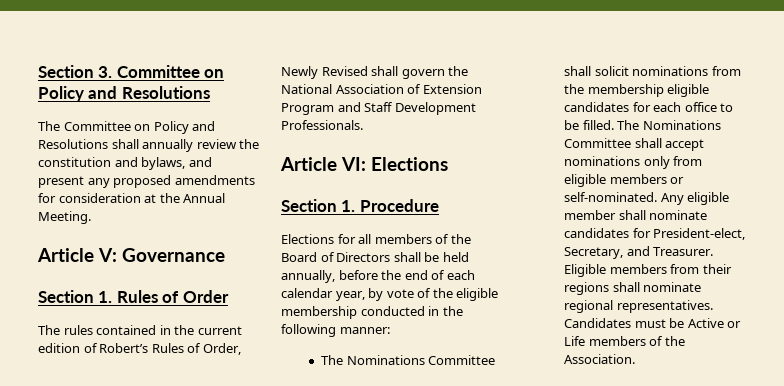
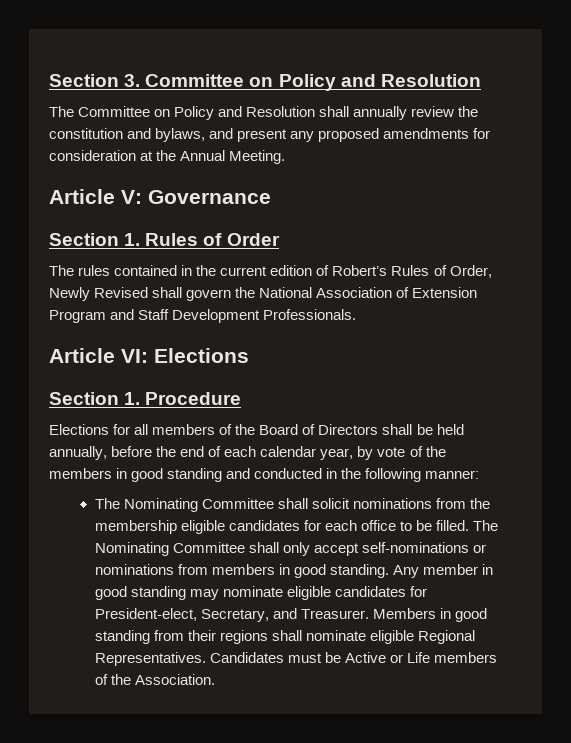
- Section 3. Committee on Policy and Resolutions
+ Section 3. Committee on Policy and Resolution
- The Committee on Policy and Resolutions shall annually review the constitution and bylaws, and present any proposed amendments for consideration at the Annual Meeting.
+ The Committee on Policy and Resolution shall annually review the constitution and bylaws, and present any proposed amendments for consideration at the Annual Meeting.
- Elections for all members of the Board of Directors shall be held annually, before the end of each calendar year, by vote of the eligible membership conducted in the following manner:
+ Elections for all members of the Board of Directors shall be held annually, before the end of each calendar year, by vote of the members in good standing and conducted in the following manner:
- The Nominations Committee shall solicit nominations from the membership eligible candidates for each office to be filled.
+ The Nominating Committee shall solicit nominations from the membership eligible candidates for each office to be filled.
- The Nominations Committee shall accept nominations only from eligible members or self-nominated. Any eligible member shall nominate candidates for President-elect, Secretary, and Treasurer.
+ The Nominating Committee shall only accept self-nominations or nominations from members in good standing. Any member in good standing may nominate eligible candidates for President-elect, Secretary, and Treasurer.
- Eligible members from their regions shall nominate regional representatives.
+ Members in good standing from their regions shall nominate eligible Regional Representatives.

